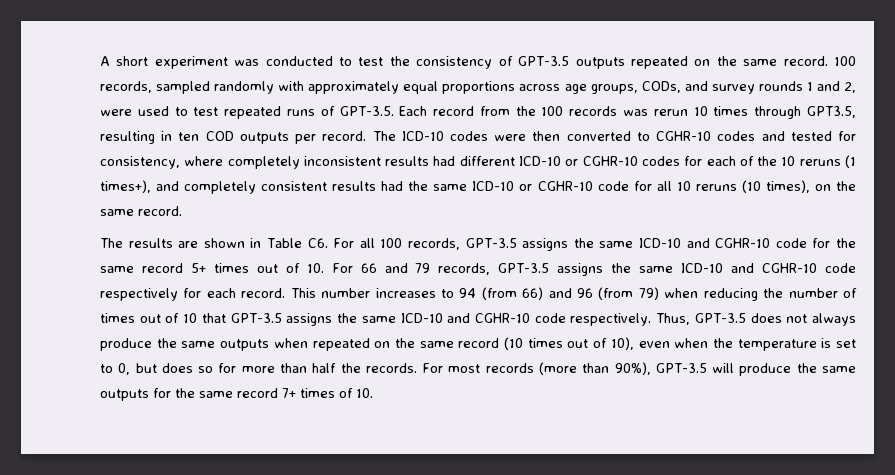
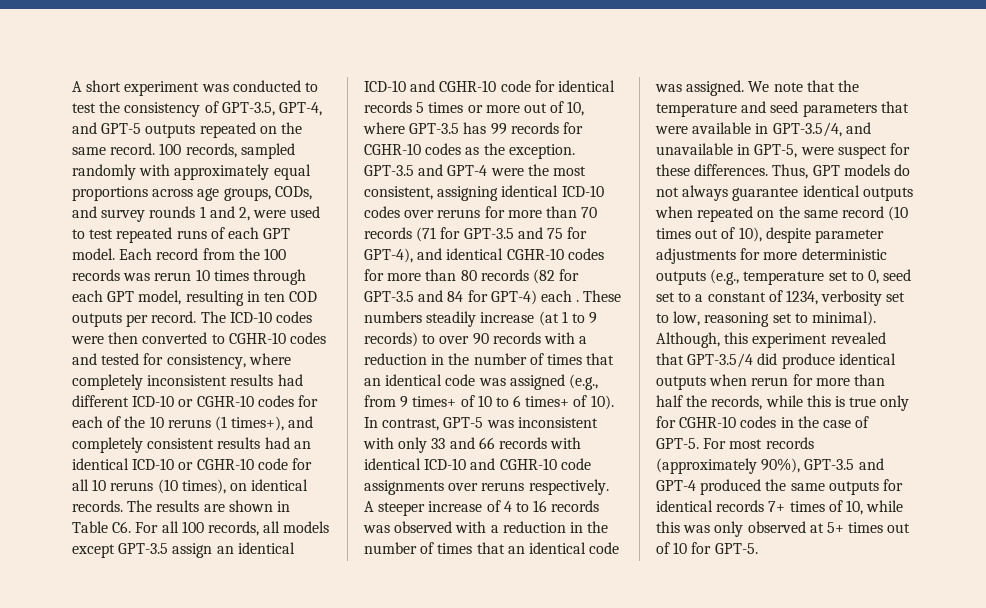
- A short experiment was conducted to test the consistency of GPT-3.5 outputs repeated on the same record.
+ A short experiment was conducted to test the consistency of GPT-3.5, GPT-4, and GPT-5 outputs repeated on the same record.
- 100 records, sampled randomly with approximately equal proportions across age groups, CODs, and survey rounds 1 and 2, were used to test repeated runs of GPT-3.5. Each record from the 100 records was rerun 10 times through GPT3.5, resulting in ten COD outputs per record.
+ 100 records, sampled randomly with approximately equal proportions across age groups, CODs, and survey rounds 1 and 2, were used to test repeated runs of each GPT model. Each record from the 100 records was rerun 10 times through each GPT model, resulting in ten COD outputs per record.
- The ICD-10 codes were then converted to CGHR-10 codes and tested for consistency, where completely inconsistent results had different ICD-10 or CGHR-10 codes for each of the 10 reruns (1 times+), and completely consistent results had the same ICD-10 or CGHR-10 code for all 10 reruns (10 times), on the same record.
- The results are shown in Table C6. For all 100 records, GPT-3.5 assigns the same ICD-10 and CGHR-10 code for the same record 5+ times out of 10. For 66 and 79 records, GPT-3.5 assigns the same ICD-10 and CGHR-10 code respectively for each record. This number increases to 94 (from 66) and 96 (from 79) when reducing the number of times out of 10 that GPT-3.5 assigns the same ICD-10 and CGHR-10 code respectively. Thus, GPT-3.5 does not always produce the same outputs when repeated on the same record (10 times out of 10), even when the temperature is set to 0, but does so for more than half the records. For most records (more than 90%), GPT-3.5 will produce the same outputs for the same record 7+ times of 10.
+ The ICD-10 codes were then converted to CGHR-10 codes and tested for consistency, where completely inconsistent results had different ICD-10 or CGHR-10 codes for each of the 10 reruns (1 times+), and completely consistent results had an identical ICD-10 or CGHR-10 code for all 10 reruns (10 times), on identical records. The results are shown in Table C6. For all 100 records, all models except GPT-3.5 assign an identical ICD-10 and CGHR-10 code for identical records 5 times or more out of 10, where GPT-3.5 has 99 records for CGHR-10 codes as the exception. GPT-3.5 and GPT-4 were the most consistent, assigning identical ICD-10 codes over reruns for more than 70 records (71 for GPT-3.5 and 75 for GPT-4), and identical CGHR-10 codes for more than 80 records (82 for GPT-3.5 and 84 for GPT-4) each . These numbers steadily increase (at 1 to 9 records) to over 90 records with a reduction in the number of times that an identical code was assigned (e.g., from 9 times+ of 10 to 6 times+ of 10). In contrast, GPT-5 was inconsistent with only 33 and 66 records with identical ICD-10 and CGHR-10 code assignments over reruns respectively. A steeper increase of 4 to 16 records was observed with a reduction in the number of times that an identical code was assigned. We note that the temperature and seed parameters that were available in GPT-3.5/4, and unavailable in GPT-5, were suspect for these differences. Thus, GPT models do not always guarantee identical outputs when repeated on the same record (10 times out of 10), despite parameter adjustments for more deterministic outputs (e.g., temperature set to 0, seed set to a constant of 1234, verbosity set to low, reasoning set to minimal). Although, this experiment revealed that GPT-3.5/4 did produce identical outputs when rerun for more than half the records, while this is true only for CGHR-10 codes in the case of GPT-5. For most records (approximately 90%), GPT-3.5 and GPT-4 produced the same outputs for identical records 7+ times of 10, while this was only observed at 5+ times out of 10 for GPT-5.

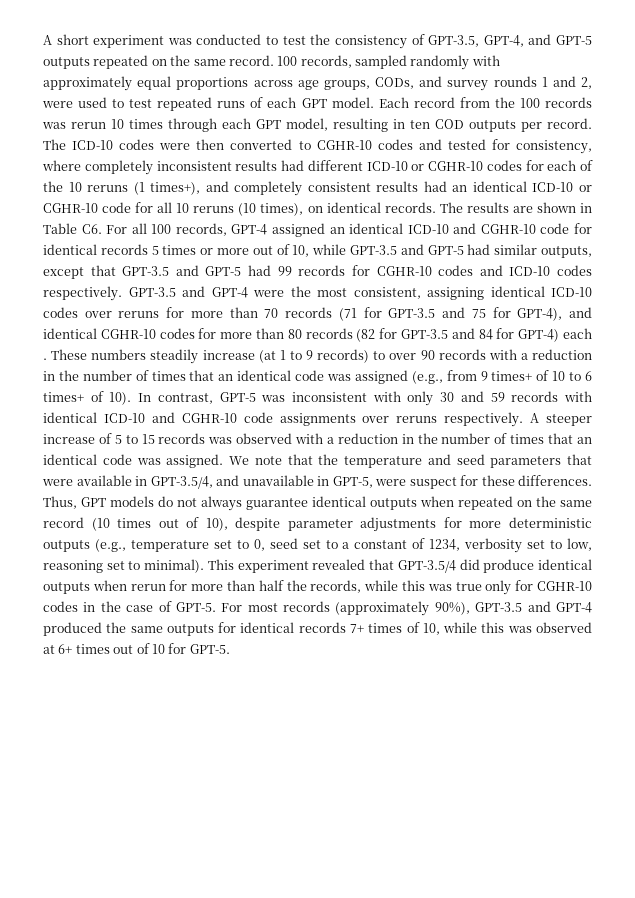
- The results are shown in Table C6. For all 100 records, all models except GPT-3.5 assign an identical ICD-10 and CGHR-10 code for identical records 5 times or more out of 10, where GPT-3.5 has 99 records for CGHR-10 codes as the exception.
+ The results are shown in Table C6. For all 100 records, GPT-4 assigned an identical ICD-10 and CGHR-10 code for identical records 5 times or more out of 10, while GPT-3.5 and GPT-5 had similar outputs, except that GPT-3.5 and GPT-5 had 99 records for CGHR-10 codes and ICD-10 codes respectively.
- In contrast, GPT-5 was inconsistent with only 33 and 66 records with identical ICD-10 and CGHR-10 code assignments over reruns respectively.
+ In contrast, GPT-5 was inconsistent with only 30 and 59 records with identical ICD-10 and CGHR-10 code assignments over reruns respectively.
- A steeper increase of 4 to 16 records was observed with a reduction in the number of times that an identical code was assigned.
+ A steeper increase of 5 to 15 records was observed with a reduction in the number of times that an identical code was assigned.
- Although, this experiment revealed that GPT-3.5/4 did produce identical outputs when rerun for more than half the records, while this is true only for CGHR-10 codes in the case of GPT-5.
+ This experiment revealed that GPT-3.5/4 did produce identical outputs when rerun for more than half the records, while this was true only for CGHR-10 codes in the case of GPT-5.
- For most records (approximately 90%), GPT-3.5 and GPT-4 produced the same outputs for identical records 7+ times of 10, while this was only observed at 5+ times out of 10 for GPT-5.
+ For most records (approximately 90%), GPT-3.5 and GPT-4 produced the same outputs for identical records 7+ times of 10, while this was observed at 6+ times out of 10 for GPT-5.

